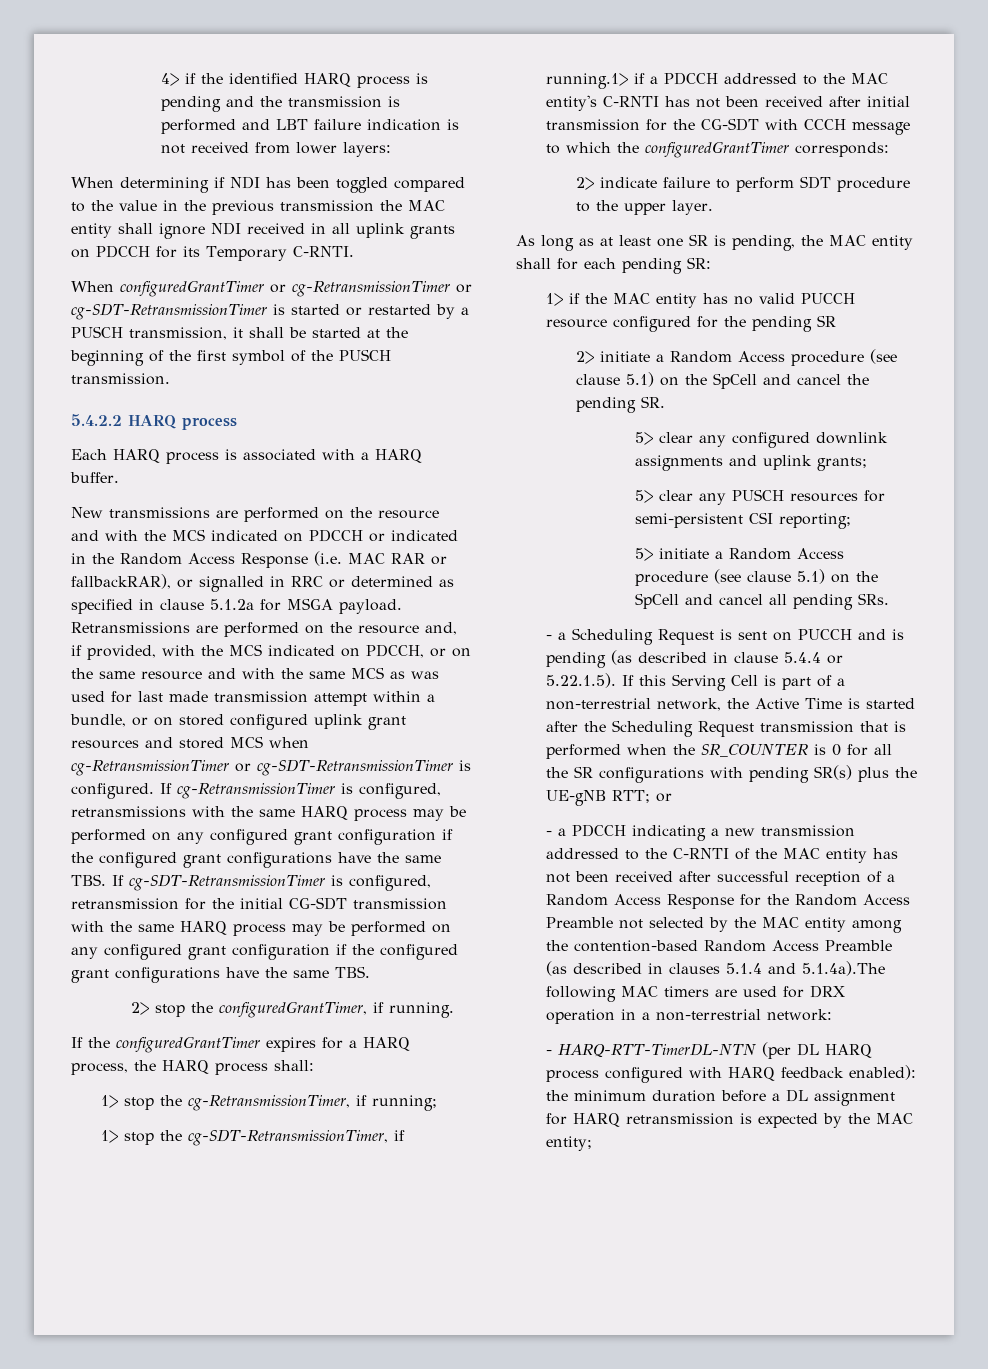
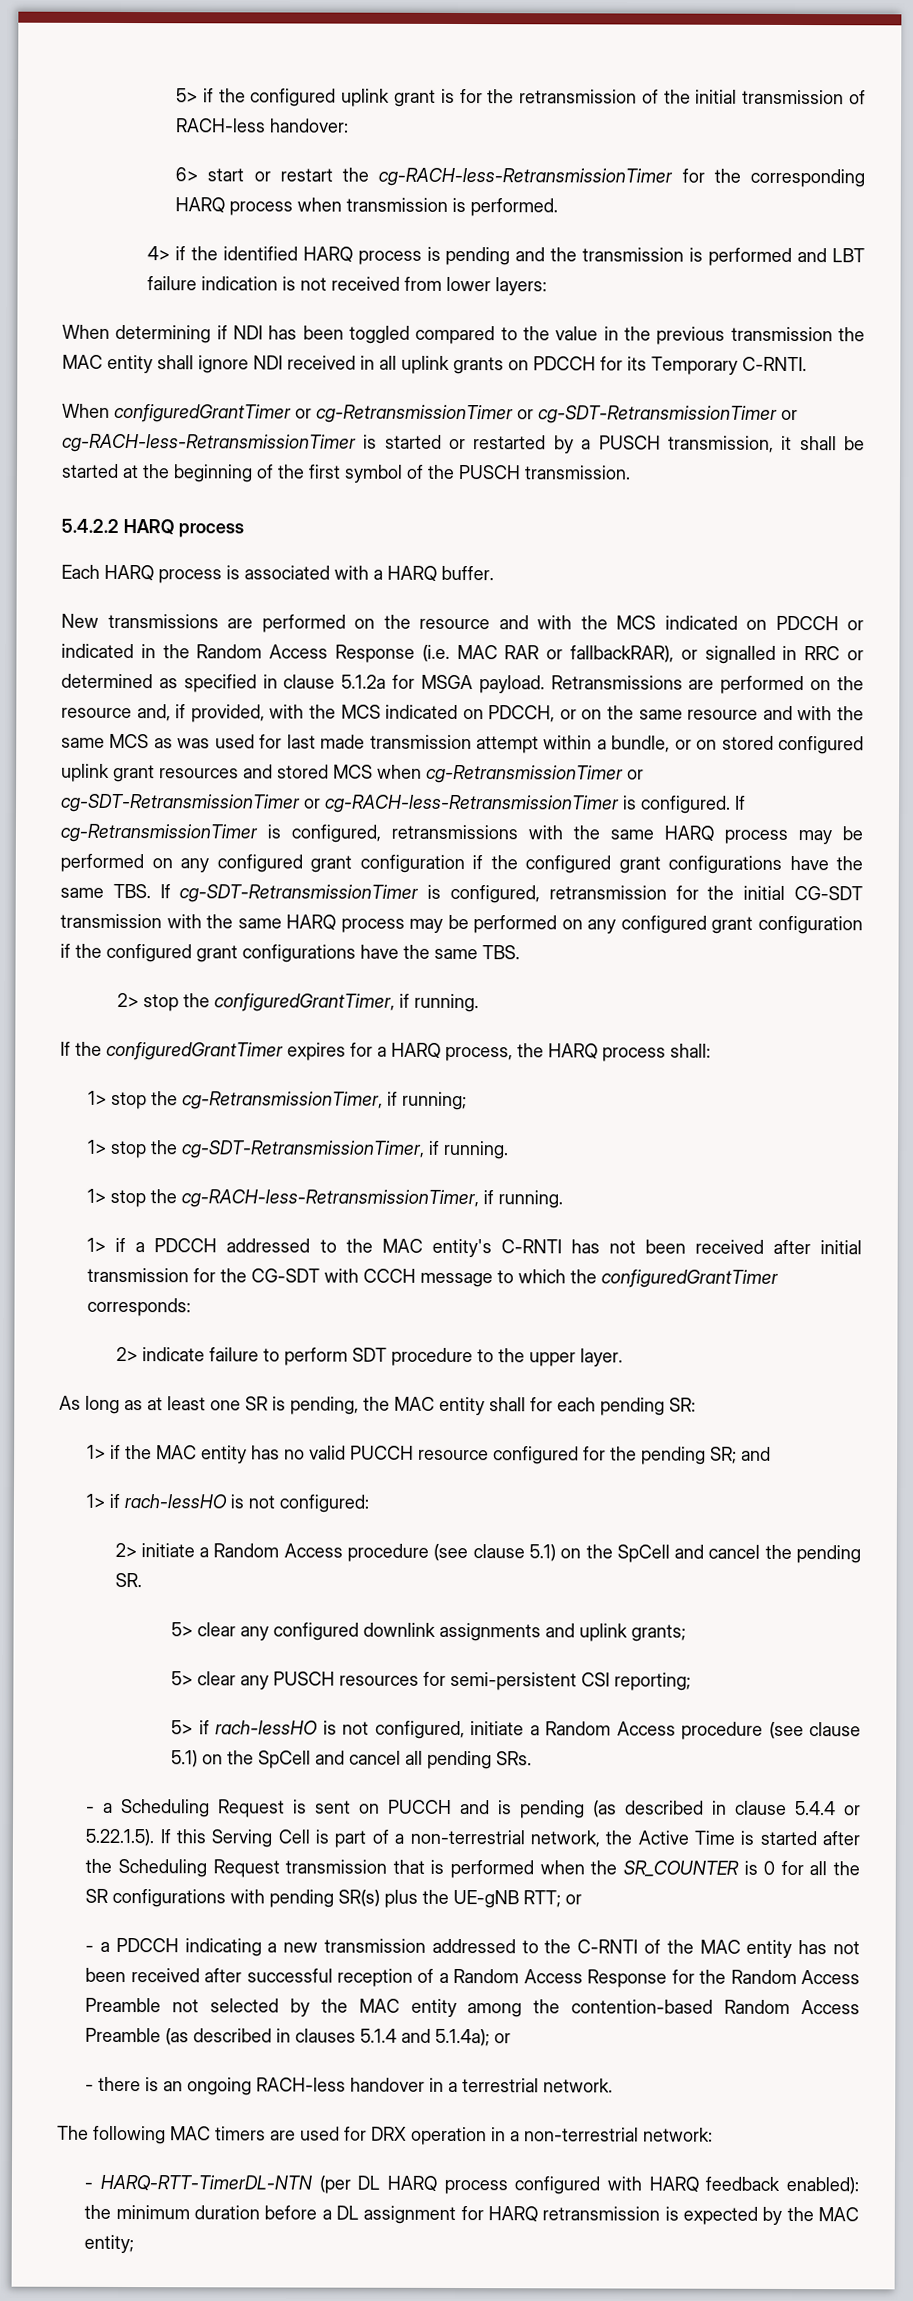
+ 5> if the configured uplink grant is for the retransmission of the initial transmission of RACH-less handover:
+ 6> start or restart the cg-RACH-less-RetransmissionTimer for the corresponding HARQ process when transmission is performed.
- When configuredGrantTimer or cg-RetransmissionTimer or cg-SDT-RetransmissionTimer is started or restarted by a PUSCH transmission, it shall be started at the beginning of the first symbol of the PUSCH transmission.
+ When configuredGrantTimer or cg-RetransmissionTimer or cg-SDT-RetransmissionTimer or cg-RACH-less-RetransmissionTimer is started or restarted by a PUSCH transmission, it shall be started at the beginning of the first symbol of the PUSCH transmission.
- Retransmissions are performed on the resource and, if provided, with the MCS indicated on PDCCH, or on the same resource and with the same MCS as was used for last made transmission attempt within a bundle, or on stored configured uplink grant resources and stored MCS when cg-RetransmissionTimer or cg-SDT-RetransmissionTimer is configured.
+ Retransmissions are performed on the resource and, if provided, with the MCS indicated on PDCCH, or on the same resource and with the same MCS as was used for last made transmission attempt within a bundle, or on stored configured uplink grant resources and stored MCS when cg-RetransmissionTimer or cg-SDT-RetransmissionTimer or cg-RACH-less-RetransmissionTimer is configured.
- 1> stop the cg-SDT-RetransmissionTimer, if running.1> if a PDCCH addressed to the MAC entity's C-RNTI has not been received after initial transmission for the CG-SDT with CCCH message to which the configuredGrantTimer corresponds:
+ 1> stop the cg-SDT-RetransmissionTimer, if running.
+ 1> stop the cg-RACH-less-RetransmissionTimer, if running.
+ 1> if a PDCCH addressed to the MAC entity's C-RNTI has not been received after initial transmission for the CG-SDT with CCCH message to which the configuredGrantTimer corresponds:
- 1> if the MAC entity has no valid PUCCH resource configured for the pending SR
+ 1> if the MAC entity has no valid PUCCH resource configured for the pending SR; and
+ 1> if rach-lessHO is not configured:
- 5> initiate a Random Access procedure (see clause 5.1) on the SpCell and cancel all pending SRs.
+ 5> if rach-lessHO is not configured, initiate a Random Access procedure (see clause 5.1) on the SpCell and cancel all pending SRs.
- - a PDCCH indicating a new transmission addressed to the C-RNTI of the MAC entity has not been received after successful reception of a Random Access Response for the Random Access Preamble not selected by the MAC entity among the contention-based Random Access Preamble (as described in clauses 5.1.4 and 5.1.4a).The following MAC timers are used for DRX operation in a non-terrestrial network:
+ - a PDCCH indicating a new transmission addressed to the C-RNTI of the MAC entity has not been received after successful reception of a Random Access Response for the Random Access Preamble not selected by the MAC entity among the contention-based Random Access Preamble (as described in clauses 5.1.4 and 5.1.4a); or
+ - there is an ongoing RACH-less handover in a terrestrial network.
+ The following MAC timers are used for DRX operation in a non-terrestrial network:

